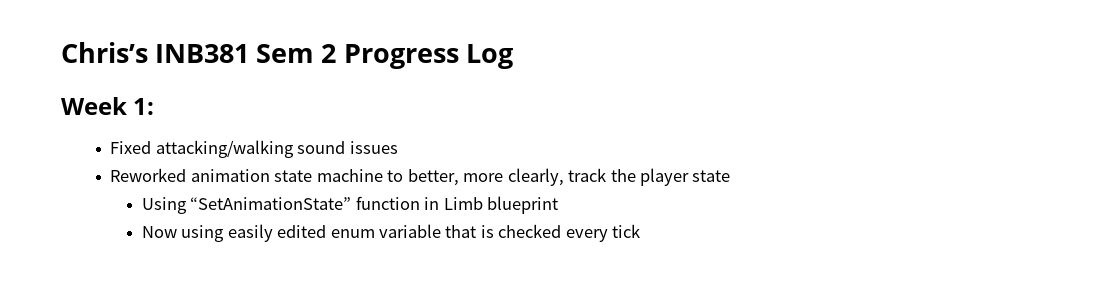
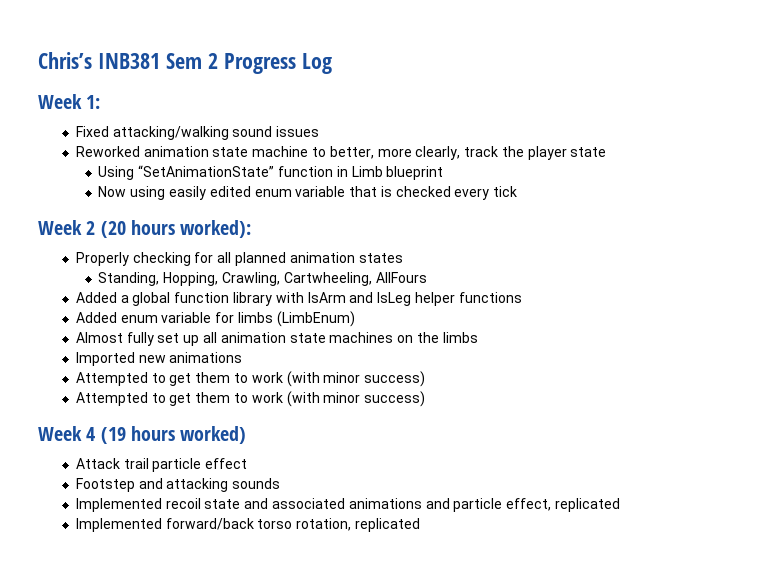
+ Week 2 (20 hours worked):
+ Properly checking for all planned animation states
+ Standing, Hopping, Crawling, Cartwheeling, AllFours
+ Added a global function library with IsArm and IsLeg helper functions
+ Added enum variable for limbs (LimbEnum)
+ Almost fully set up all animation state machines on the limbs
+ Imported new animations
+ Attempted to get them to work (with minor success)
+ Attempted to get them to work (with minor success)
+ Week 4 (19 hours worked)
+ Attack trail particle effect
+ Footstep and attacking sounds
+ Implemented recoil state and associated animations and particle effect, replicated
+ Implemented forward/back torso rotation, replicated

